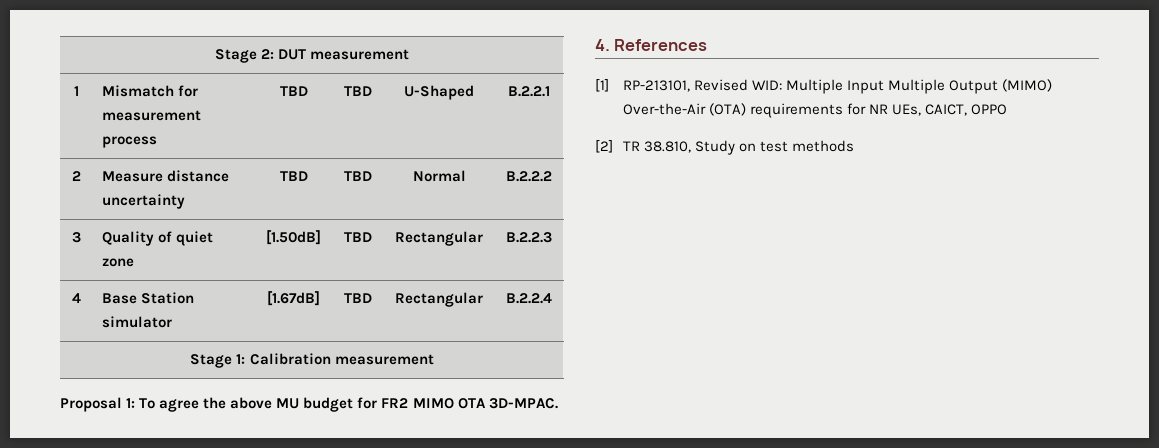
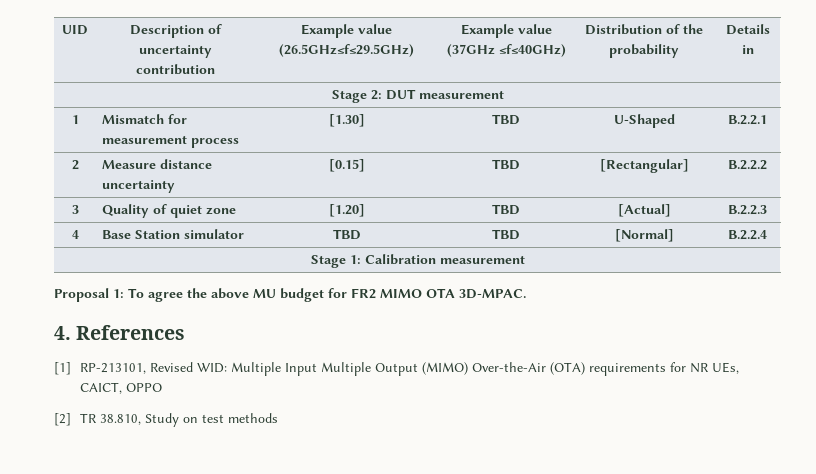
+ UID | Description of uncertainty contribution | Example value (26.5GHz≤f≤29.5GHz) | Example value (37GHz ≤f≤40GHz) | Distribution of the probability | Details in
- 1 | Mismatch for measurement process | TBD | TBD | U-Shaped | B.2.2.1
+ 1 | Mismatch for measurement process | [1.30] | TBD | U-Shaped | B.2.2.1
- 2 | Measure distance uncertainty | TBD | TBD | Normal | B.2.2.2
+ 2 | Measure distance uncertainty | [0.15] | TBD | [Rectangular] | B.2.2.2
- 3 | Quality of quiet zone | [1.50dB] | TBD | Rectangular | B.2.2.3
+ 3 | Quality of quiet zone | [1.20] | TBD | [Actual] | B.2.2.3
- 4 | Base Station simulator | [1.67dB] | TBD | Rectangular | B.2.2.4
+ 4 | Base Station simulator | TBD | TBD | [Normal] | B.2.2.4

